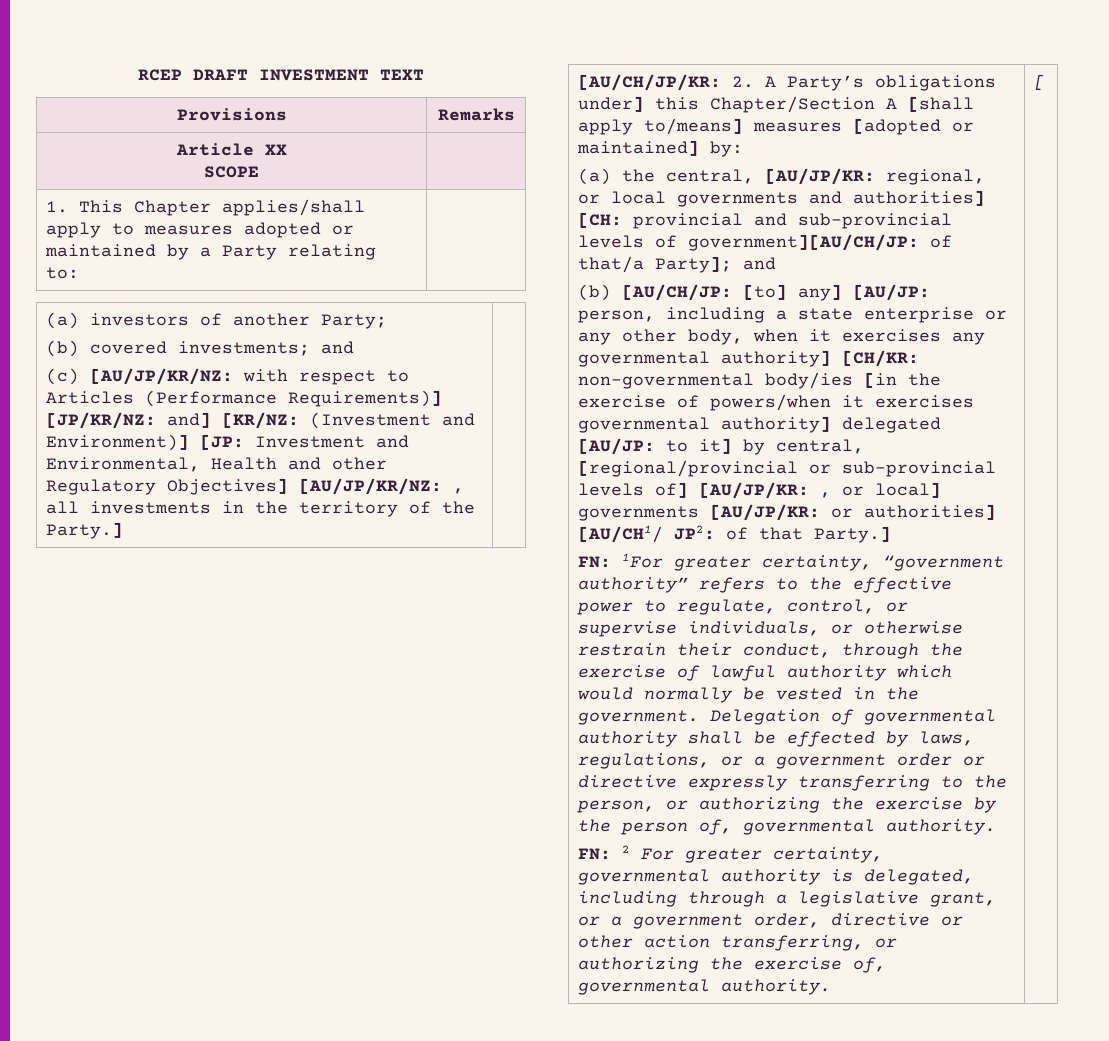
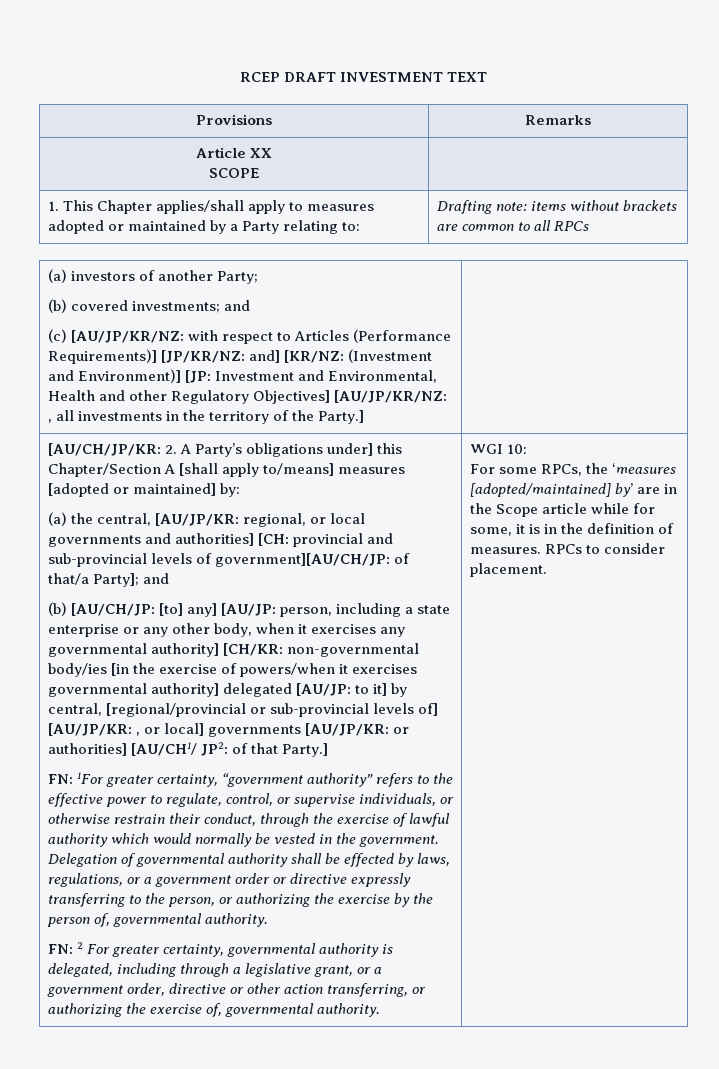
- 1. This Chapter applies/shall apply to measures adopted or maintained by a Party relating to: |
+ 1. This Chapter applies/shall apply to measures adopted or maintained by a Party relating to: | Drafting note: items without brackets are common to all RPCs
- [
+ WGI 10:
+ For some RPCs, the ‘measures [adopted/maintained] by’ are in the Scope article while for some, it is in the definition of measures. RPCs to consider placement.

